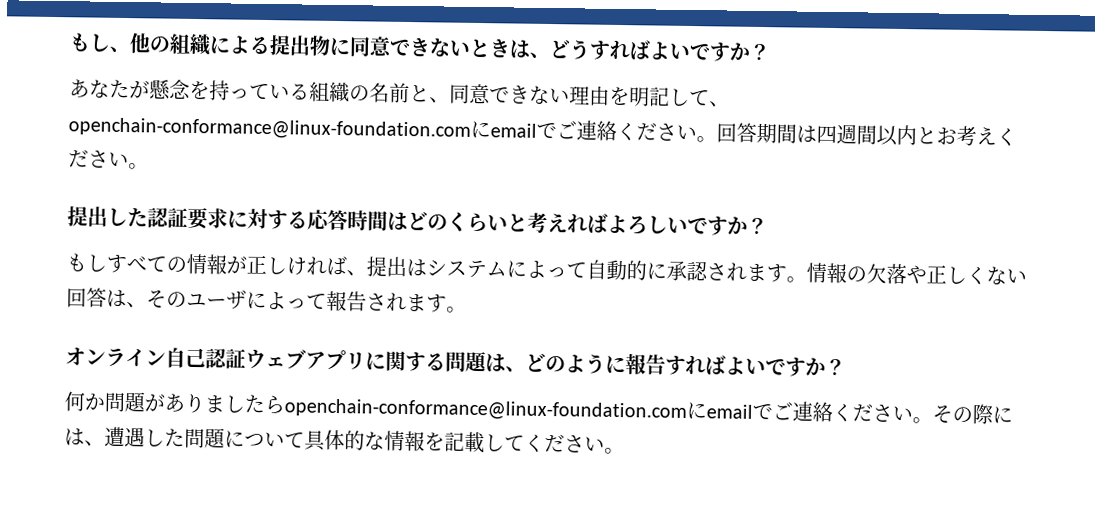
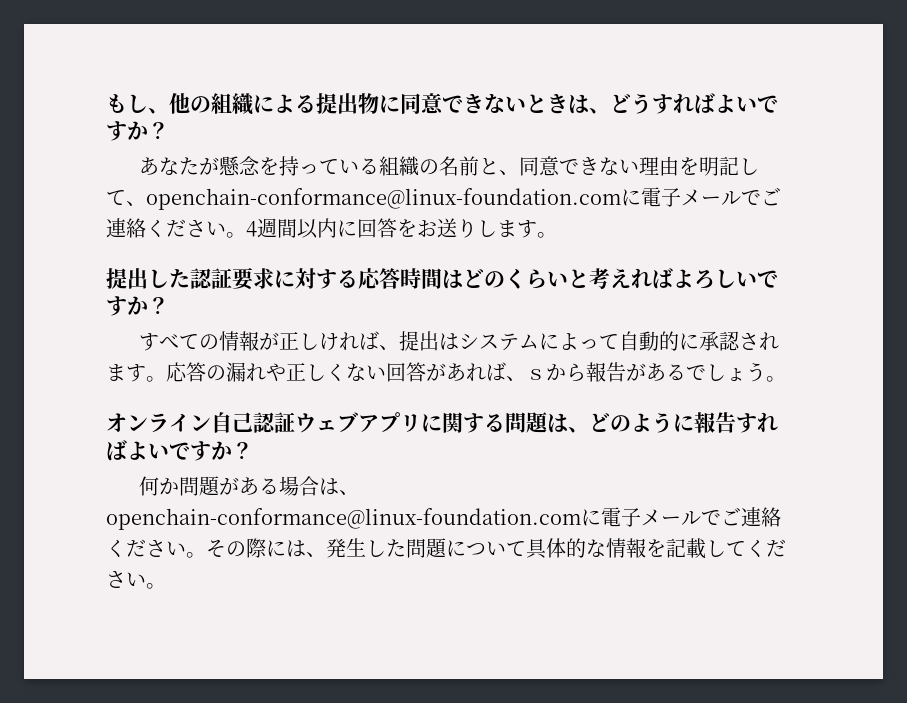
- あなたが懸念を持っている組織の名前と、同意できない理由を明記して、openchain-conformance@linux-foundation.comにemailでご連絡ください。回答期間は四週間以内とお考えください。
+ あなたが懸念を持っている組織の名前と、同意できない理由を明記して、openchain-conformance@linux-foundation.comに電子メールでご連絡ください。4週間以内に回答をお送りします。
- もしすべての情報が正しければ、提出はシステムによって自動的に承認されます。
+ すべての情報が正しければ、提出はシステムによって自動的に承認されます。
- 情報の欠落や正しくない回答は、そのユーザによって報告されます。
+ 応答の漏れや正しくない回答があれば、ｓから報告があるでしょう。
- 何か問題がありましたらopenchain-conformance@linux-foundation.comにemailでご連絡ください。
+ 何か問題がある場合は、openchain-conformance@linux-foundation.comに電子メールでご連絡ください。
- その際には、遭遇した問題について具体的な情報を記載してください。
+ その際には、発生した問題について具体的な情報を記載してください。

